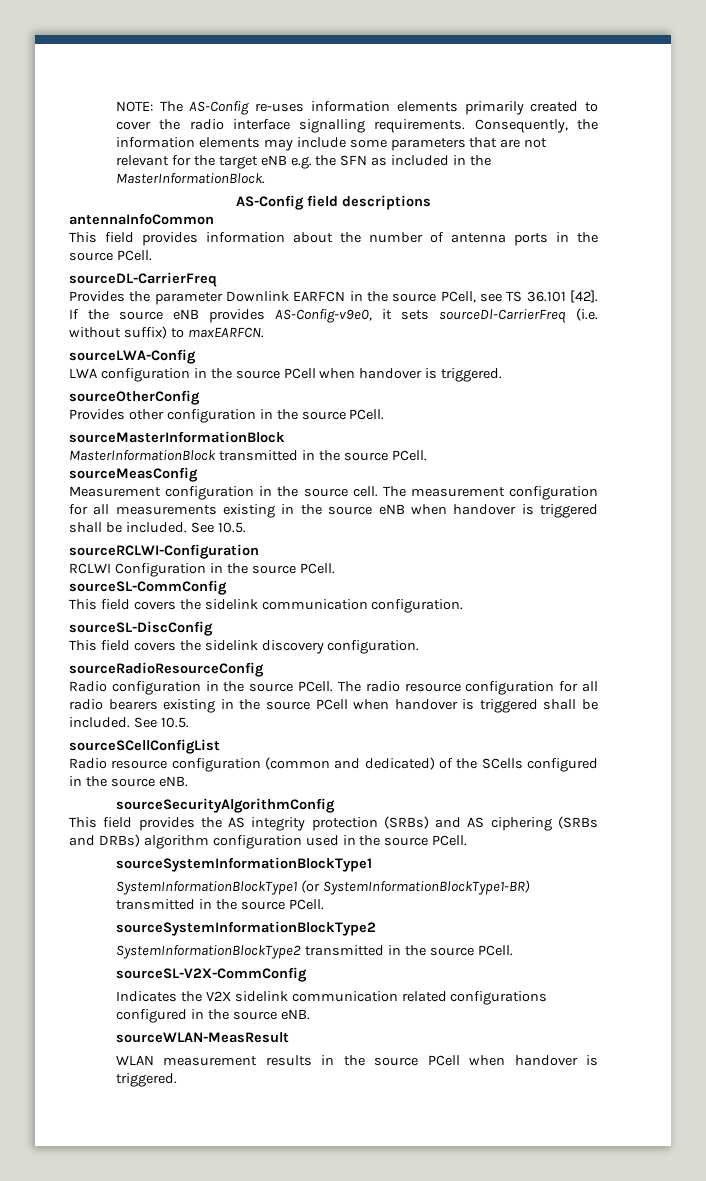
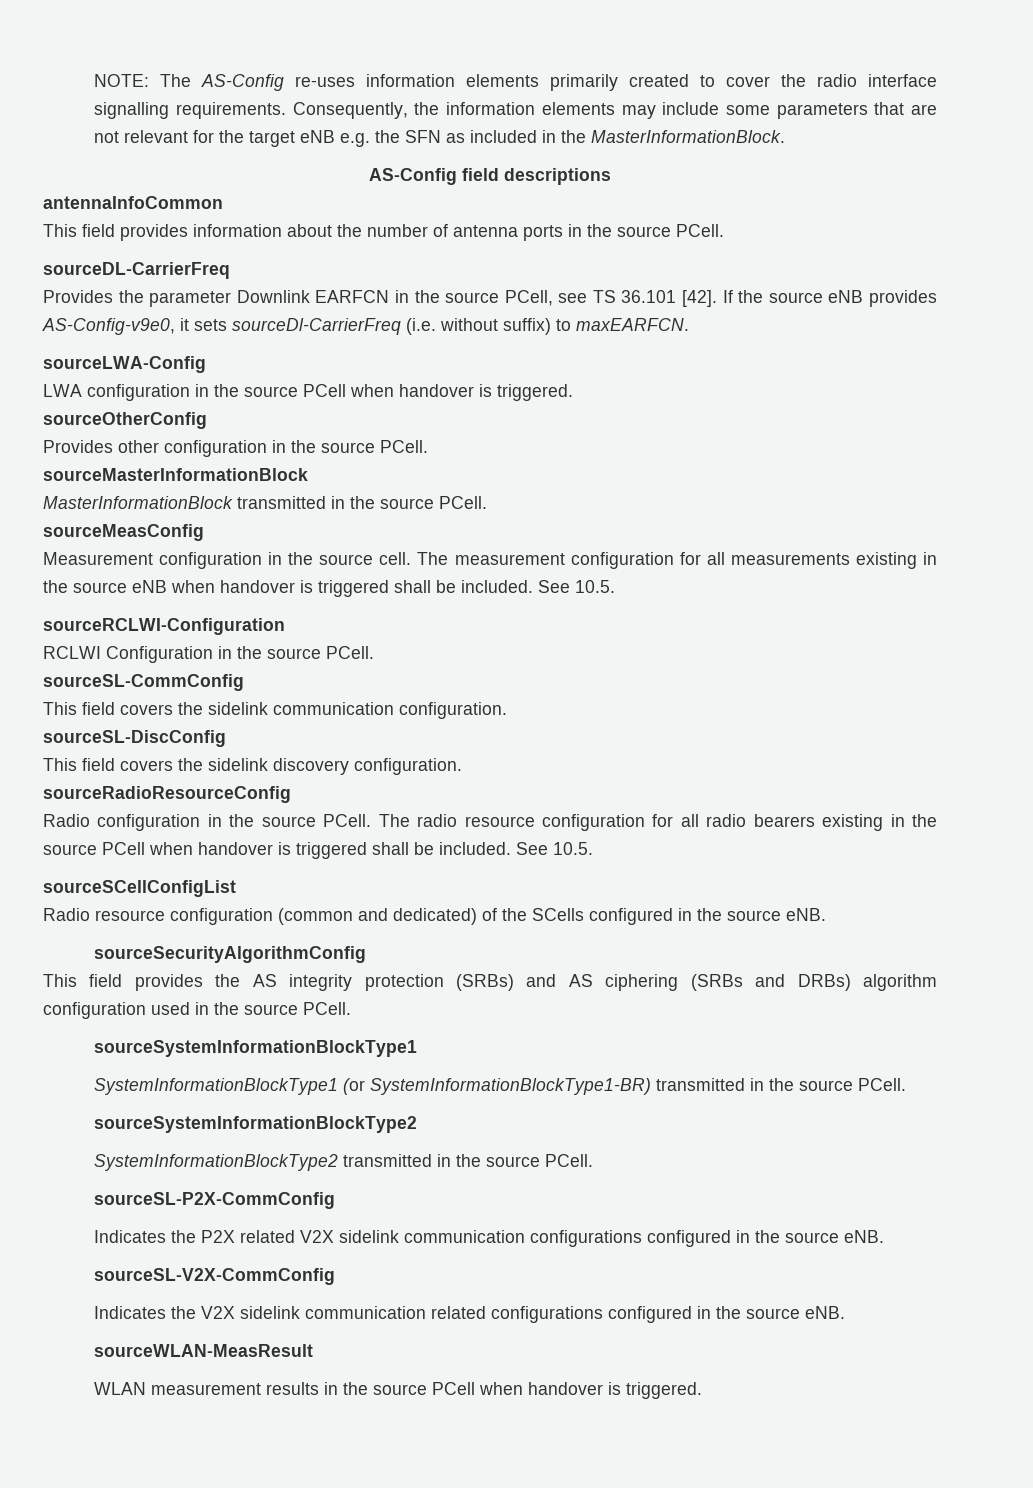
+ sourceSL-P2X-CommConfig
+ Indicates the P2X related V2X sidelink communication configurations configured in the source eNB.

